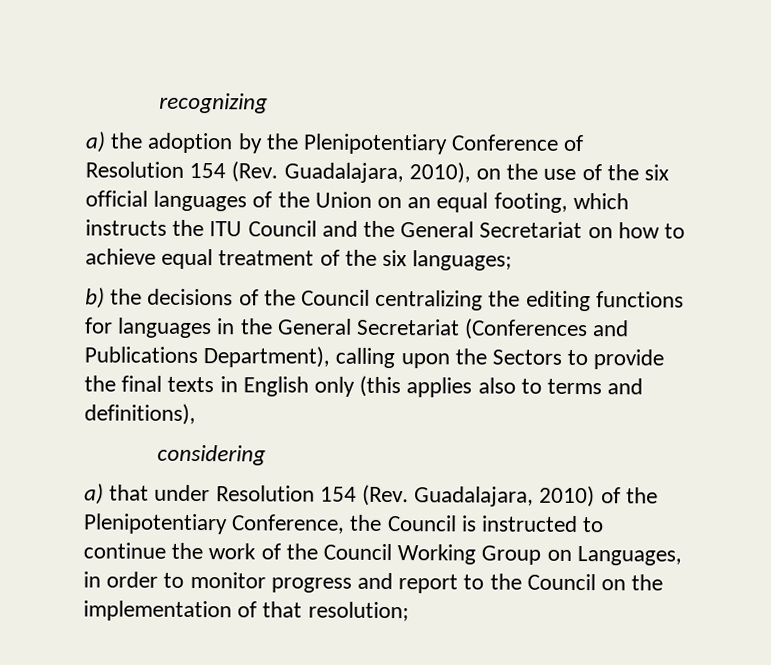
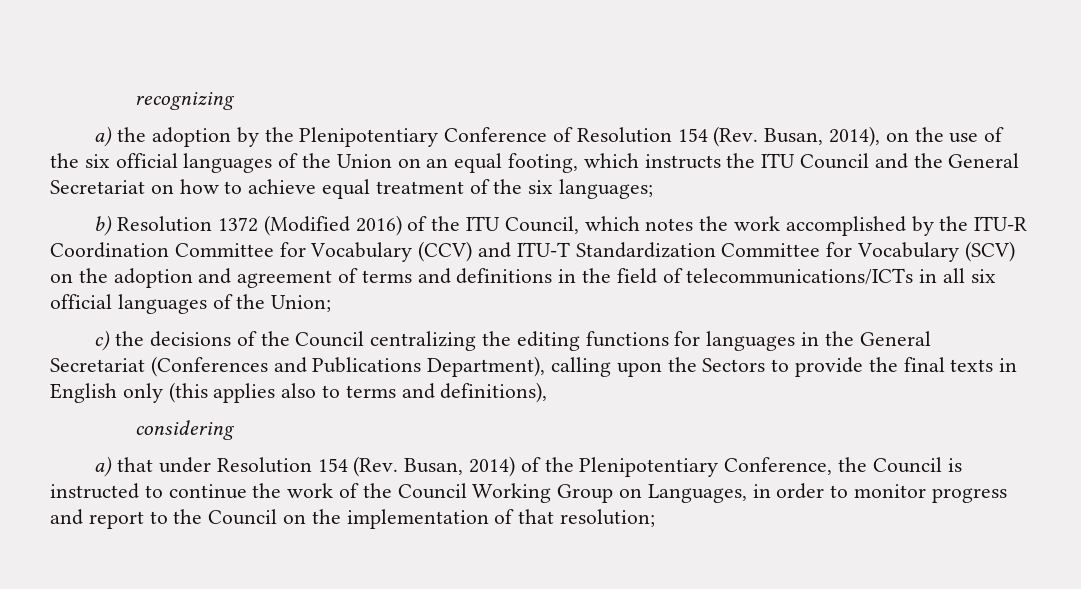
- a) the adoption by the Plenipotentiary Conference of Resolution 154 (Rev. Guadalajara, 2010), on the use of the six official languages of the Union on an equal footing, which instructs the ITU Council and the General Secretariat on how to achieve equal treatment of the six languages;
+ a) the adoption by the Plenipotentiary Conference of Resolution 154 (Rev. Busan, 2014), on the use of the six official languages of the Union on an equal footing, which instructs the ITU Council and the General Secretariat on how to achieve equal treatment of the six languages;
- b) the decisions of the Council centralizing the editing functions for languages in the General Secretariat (Conferences and Publications Department), calling upon the Sectors to provide the final texts in English only (this applies also to terms and definitions),
+ b) Resolution 1372 (Modified 2016) of the ITU Council, which notes the work accomplished by the ITU-R Coordination Committee for Vocabulary (CCV) and ITU-T Standardization Committee for Vocabulary (SCV) on the adoption and agreement of terms and definitions in the field of telecommunications/ICTs in all six official languages of the Union;
+ c) the decisions of the Council centralizing the editing functions for languages in the General Secretariat (Conferences and Publications Department), calling upon the Sectors to provide the final texts in English only (this applies also to terms and definitions),
- a) that under Resolution 154 (Rev. Guadalajara, 2010) of the Plenipotentiary Conference, the Council is instructed to continue the work of the Council Working Group on Languages, in order to monitor progress and report to the Council on the implementation of that resolution;
+ a) that under Resolution 154 (Rev. Busan, 2014) of the Plenipotentiary Conference, the Council is instructed to continue the work of the Council Working Group on Languages, in order to monitor progress and report to the Council on the implementation of that resolution;

